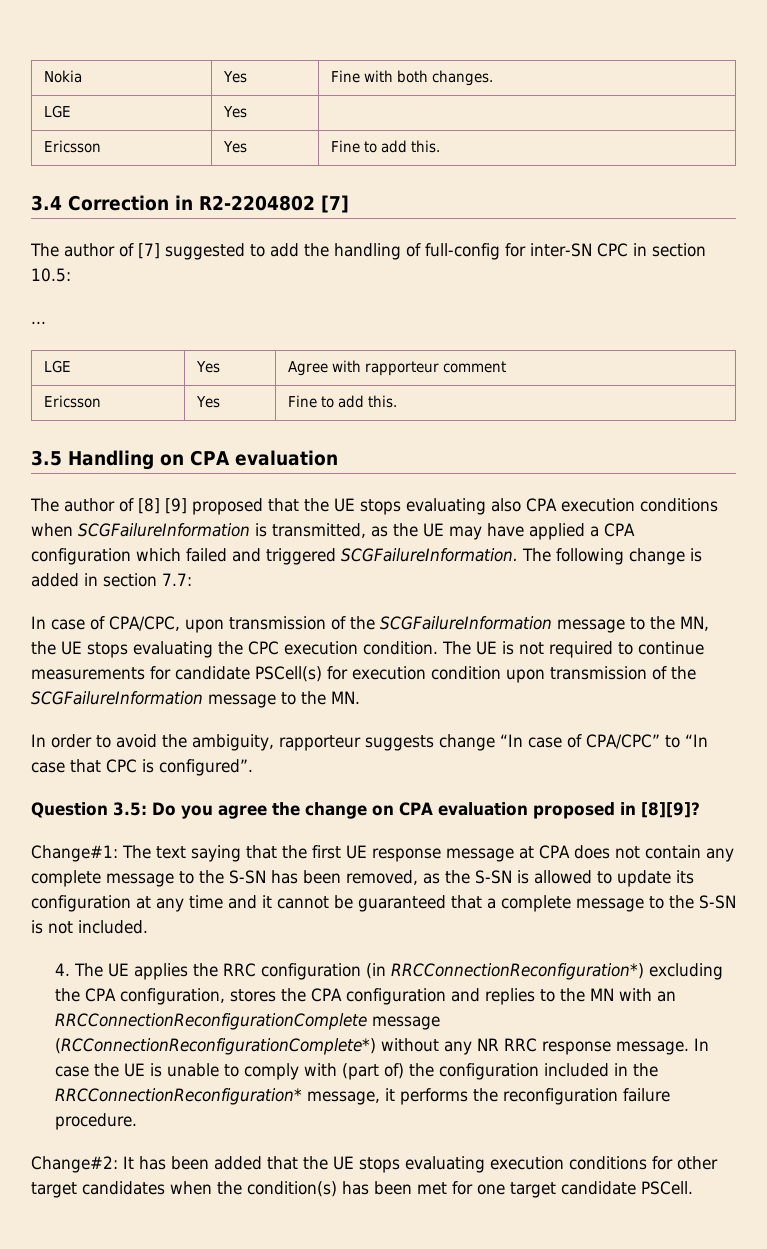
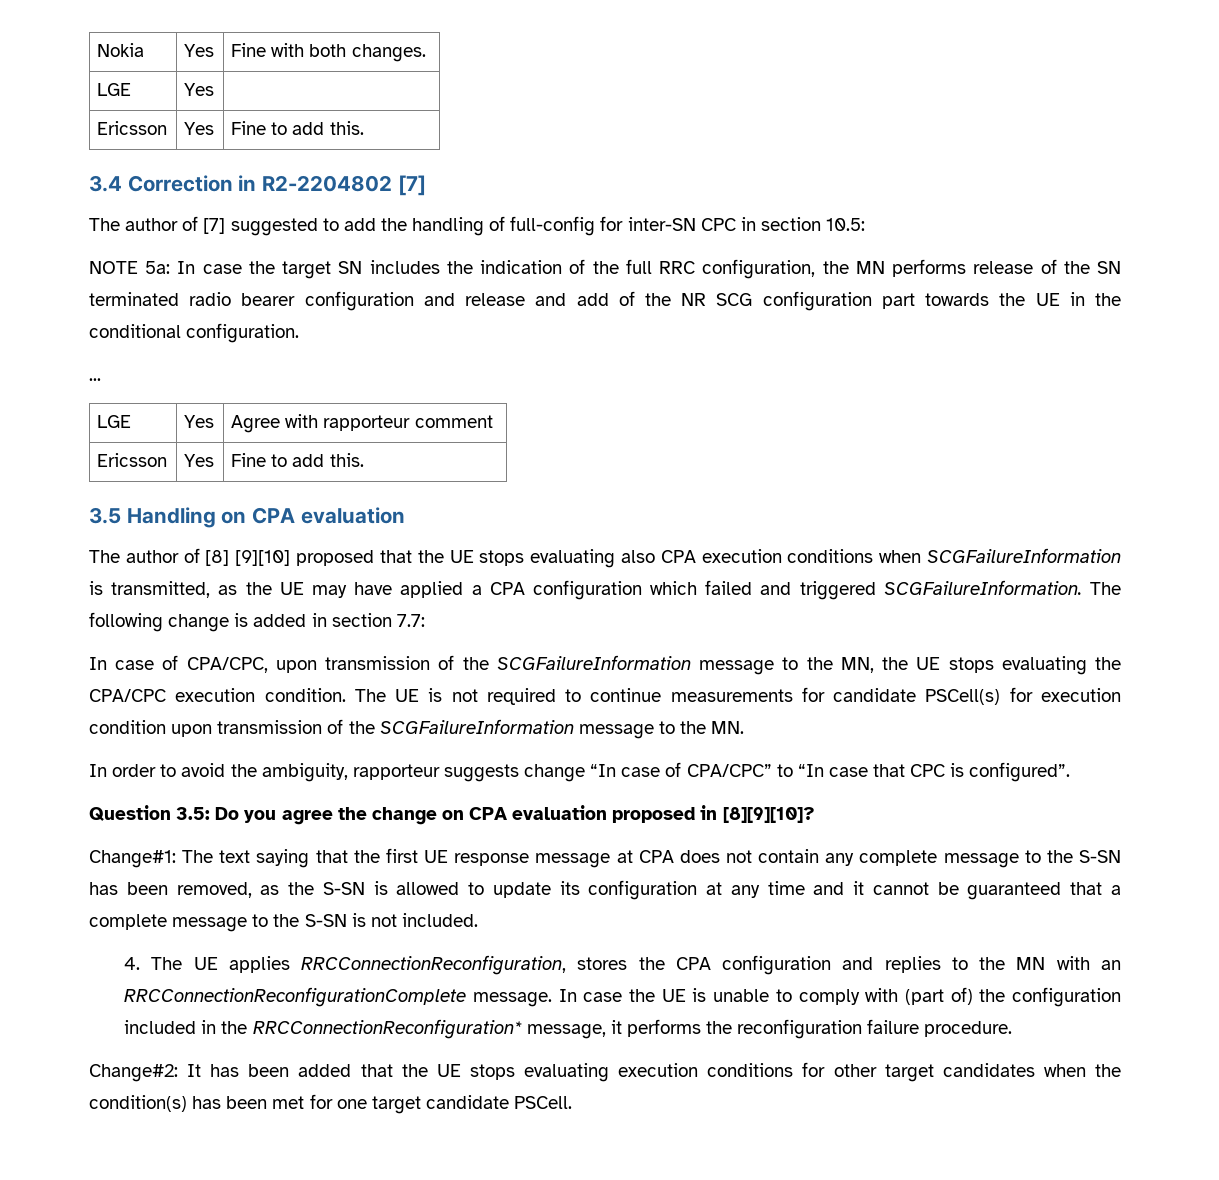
+ NOTE 5a: In case the target SN includes the indication of the full RRC configuration, the MN performs release of the SN terminated radio bearer configuration and release and add of the NR SCG configuration part towards the UE in the conditional configuration.
- The author of [8] [9] proposed that the UE stops evaluating also CPA execution conditions when SCGFailureInformation is transmitted, as the UE may have applied a CPA configuration which failed and triggered SCGFailureInformation.
+ The author of [8] [9][10] proposed that the UE stops evaluating also CPA execution conditions when SCGFailureInformation is transmitted, as the UE may have applied a CPA configuration which failed and triggered SCGFailureInformation.
- In case of CPA/CPC, upon transmission of the SCGFailureInformation message to the MN, the UE stops evaluating the CPC execution condition.
+ In case of CPA/CPC, upon transmission of the SCGFailureInformation message to the MN, the UE stops evaluating the CPA/CPC execution condition.
- Question 3.5: Do you agree the change on CPA evaluation proposed in [8][9]?
+ Question 3.5: Do you agree the change on CPA evaluation proposed in [8][9][10]?
- 4. The UE applies the RRC configuration (in RRCConnectionReconfiguration*) excluding the CPA configuration, stores the CPA configuration and replies to the MN with an RRCConnectionReconfigurationComplete message (RCConnectionReconfigurationComplete*) without any NR RRC response message.
+ 4. The UE applies RRCConnectionReconfiguration, stores the CPA configuration and replies to the MN with an RRCConnectionReconfigurationComplete message.

